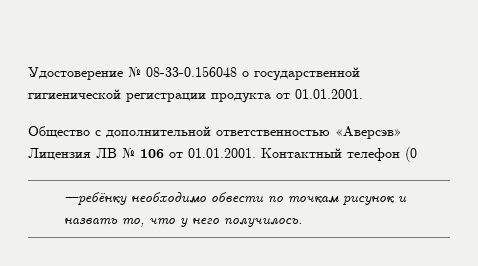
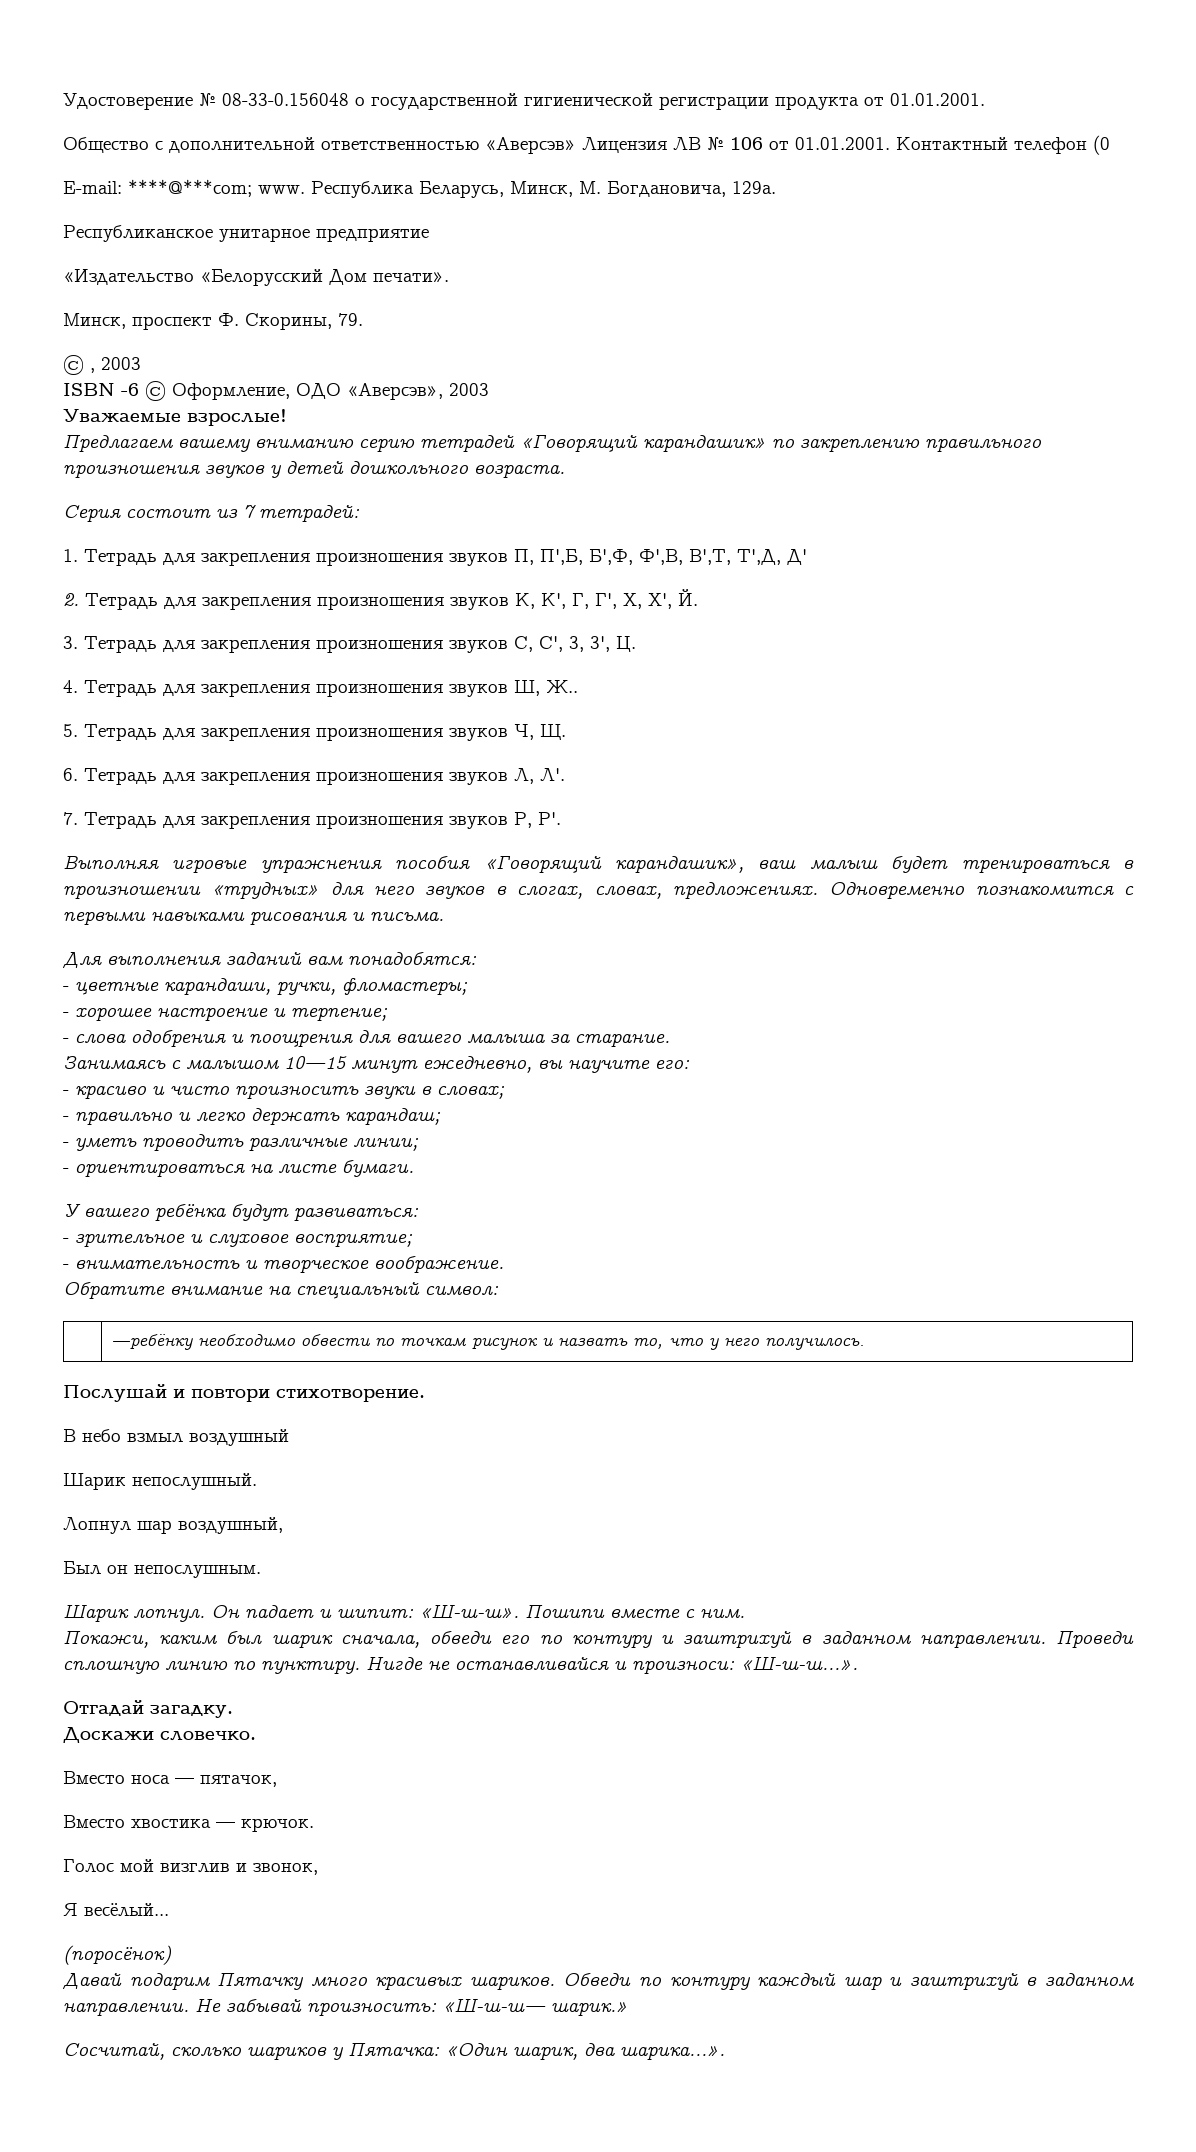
+ E-mail: ****@***com; www. Республика Беларусь, Минск, М. Богдановича, 129а.
+ Республиканское унитарное предприятие
+ «Издательство «Белорусский Дом печати».
+ Минск, проспект Ф. Скорины, 79.
+ © , 2003
+ ISBN -6 © Оформление, ОДО «Аверсэв», 2003
+ Уважаемые взрослые!
+ Предлагаем вашему вниманию серию тетрадей «Говорящий карандашик» по закреплению правильного произношения звуков у детей дошкольного возраста.
+ Серия состоит из 7 тетрадей:
+ 1. Тетрадь для закрепления произношения звуков П, П',Б, Б',Ф, Ф',В, В',Т, Т',Д, Д'
+ 2. Тетрадь для закрепления произношения звуков К, К', Г, Г', X, X', Й.
+ 3. Тетрадь для закрепления произношения звуков С, С', 3, 3', Ц.
+ 4. Тетрадь для закрепления произношения звуков Ш, Ж..
+ 5. Тетрадь для закрепления произношения звуков Ч, Щ.
+ 6. Тетрадь для закрепления произношения звуков Л, Л'.
+ 7. Тетрадь для закрепления произношения звуков Р, Р'.
+ Выполняя игровые упражнения пособия «Говорящий карандашик», ваш малыш будет тренироваться в произношении «трудных» для него звуков в слогах, словах, предложениях. Одновременно познакомится с первыми навыками рисования и письма.
+ Для выполнения заданий вам понадобятся:
+ - цветные карандаши, ручки, фломастеры;
+ - хорошее настроение и терпение;
+ - слова одобрения и поощрения для вашего малыша за старание.
+ Занимаясь с малышом 10—15 минут ежедневно, вы научите его:
+ - красиво и чисто произносить звуки в словах;
+ - правильно и легко держать карандаш;
+ - уметь проводить различные линии;
+ - ориентироваться на листе бумаги.
+ У вашего ребёнка будут развиваться:
+ - зрительное и слуховое восприятие;
+ - внимательность и творческое воображение.
+ Обратите внимание на специальный символ:
+ Послушай и повтори стихотворение.
+ В небо взмыл воздушный
+ Шарик непослушный.
+ Лопнул шар воздушный,
+ Был он непослушным.
+ Шарик лопнул. Он падает и шипит: «Ш-ш-ш». Пошипи вместе с ним.
+ Покажи, каким был шарик сначала, обведи его по контуру и заштрихуй в заданном направлении. Проведи сплошную линию по пунктиру. Нигде не останавливайся и произноси: «Ш-ш-ш...».
+ Отгадай загадку.
+ Доскажи словечко.
+ Вместо носа — пятачок,
+ Вместо хвостика — крючок.
+ Голос мой визглив и звонок,
+ Я весёлый...
+ (поросёнок)
+ Давай подарим Пятачку много красивых шариков. Обведи по контуру каждый шар и заштрихуй в заданном направлении. Не забывай произносить: «Ш-ш-ш— шарик.»
+ Сосчитай, сколько шариков у Пятачка: «Один шарик, два шарика...».

